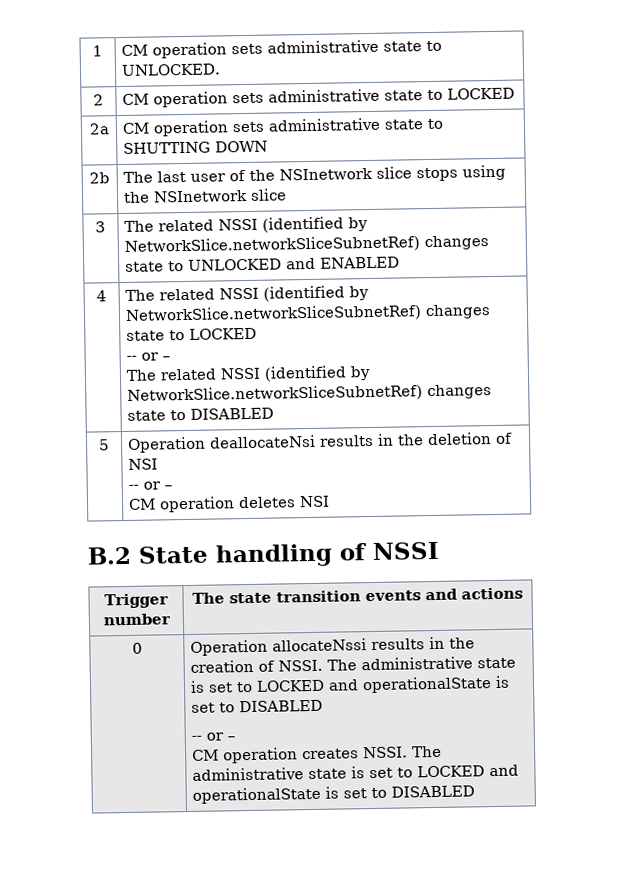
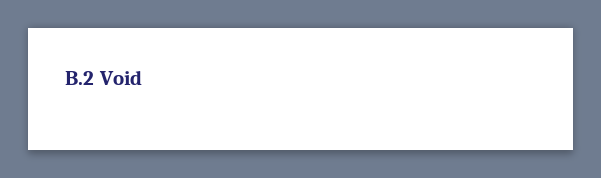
- 1 | CM operation sets administrative state to UNLOCKED.
- 2 | CM operation sets administrative state to LOCKED
- 2a | CM operation sets administrative state to SHUTTING DOWN
- 2b | The last user of the NSInetwork slice stops using the NSInetwork slice
- 3 | The related NSSI (identified by NetworkSlice.networkSliceSubnetRef) changes state to UNLOCKED and ENABLED
- 4 | The related NSSI (identified by NetworkSlice.networkSliceSubnetRef) changes state to LOCKED
- -- or –
- The related NSSI (identified by NetworkSlice.networkSliceSubnetRef) changes state to DISABLED
- 5 | Operation deallocateNsi results in the deletion of NSI
- -- or –
- CM operation deletes NSI
- B.2 State handling of NSSI
- Trigger number | The state transition events and actions
- 0 | Operation allocateNssi results in the creation of NSSI. The administrative state is set to LOCKED and operationalState is set to DISABLED
- -- or –
- CM operation creates NSSI. The administrative state is set to LOCKED and operationalState is set to DISABLED
+ B.2 Void

